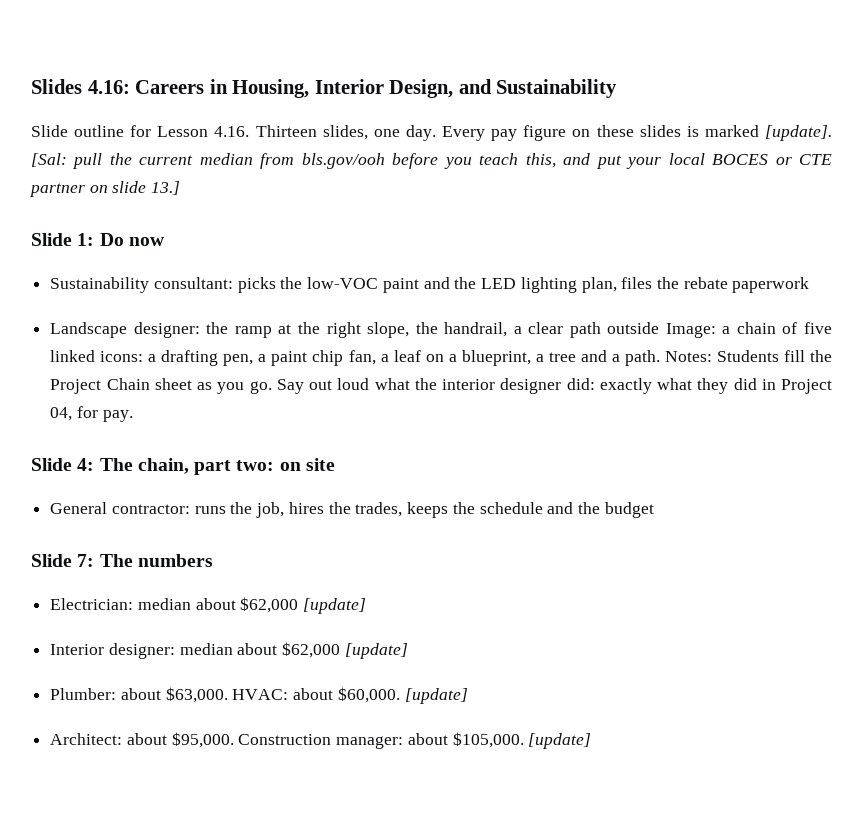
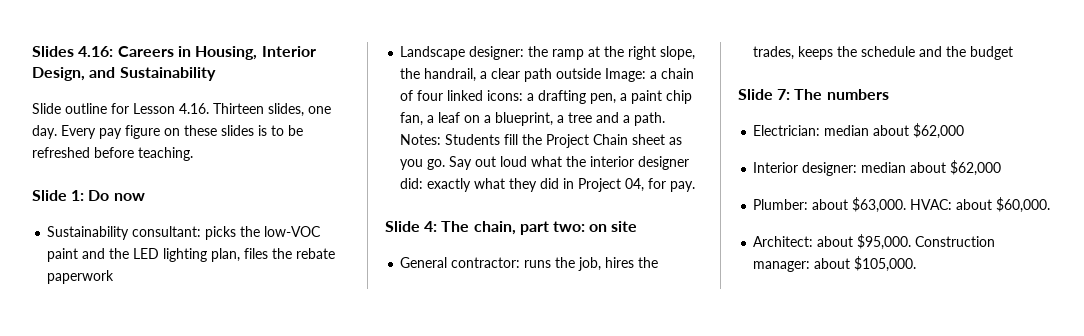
- Every pay figure on these slides is marked [update]. [Sal: pull the current median from bls.gov/ooh before you teach this, and put your local BOCES or CTE partner on slide 13.]
+ Every pay figure on these slides is to be refreshed before teaching.
- Landscape designer: the ramp at the right slope, the handrail, a clear path outside Image: a chain of five linked icons: a drafting pen, a paint chip fan, a leaf on a blueprint, a tree and a path.
+ Landscape designer: the ramp at the right slope, the handrail, a clear path outside Image: a chain of four linked icons: a drafting pen, a paint chip fan, a leaf on a blueprint, a tree and a path.
- Electrician: median about $62,000 [update]
+ Electrician: median about $62,000
- Interior designer: median about $62,000 [update]
+ Interior designer: median about $62,000
- HVAC: about $60,000. [update]
+ HVAC: about $60,000.
- Construction manager: about $105,000. [update]
+ Construction manager: about $105,000.

